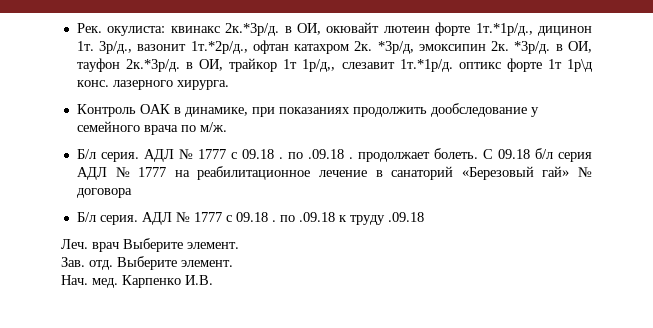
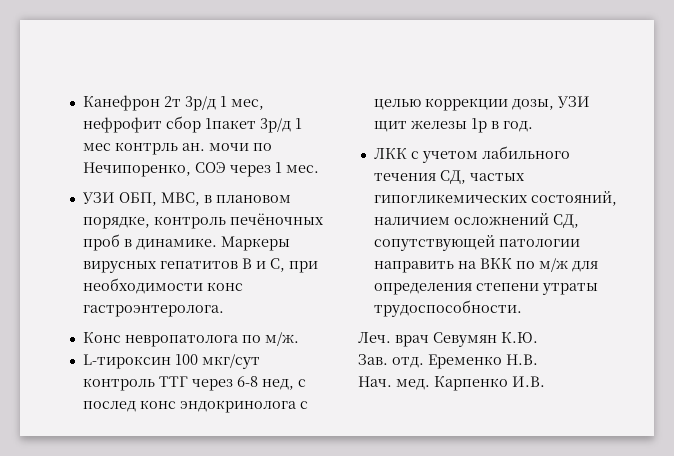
- Рек. окулиста: квинакс 2к.*3р/д. в ОИ, окювайт лютеин форте 1т.*1р/д., дицинон 1т. 3р/д., вазонит 1т.*2р/д., офтан катахром 2к. *3р/д, эмоксипин 2к. *3р/д. в ОИ, тауфон 2к.*3р/д. в ОИ, трайкор 1т 1р/д,, слезавит 1т.*1р/д. оптикс форте 1т 1р\д конс. лазерного хирурга.
- Контроль ОАК в динамике, при показаниях продолжить дообследование у семейного врача по м/ж.
- Б/л серия. АДЛ № 1777 с 09.18 . по .09.18 . продолжает болеть. С 09.18 б/л серия АДЛ № 1777 на реабилитационное лечение в санаторий «Березовый гай» № договора
- Б/л серия. АДЛ № 1777 с 09.18 . по .09.18 к труду .09.18
+ Канефрон 2т 3р/д 1 мес, нефрофит сбор 1пакет 3р/д 1 мес контрль ан. мочи по Нечипоренко, СОЭ через 1 мес.
+ УЗИ ОБП, МВС, в плановом порядке, контроль печёночных проб в динамике. Маркеры вирусных гепатитов В и С, при необходимости конс гастроэнтеролога.
+ Конс невропатолога по м/ж.
+ L-тироксин 100 мкг/сут контроль ТТГ через 6-8 нед, с послед конс эндокринолога с целью коррекции дозы, УЗИ щит железы 1р в год.
+ ЛКК с учетом лабильного течения СД, частых гипогликемических состояний, наличием осложнений СД, сопутствующей патологии направить на ВКК по м/ж для определения степени утраты трудоспособности.
- Леч. врач Выберите элемент.
+ Леч. врач Севумян К.Ю.
- Зав. отд. Выберите элемент.
+ Зав. отд. Еременко Н.В.

